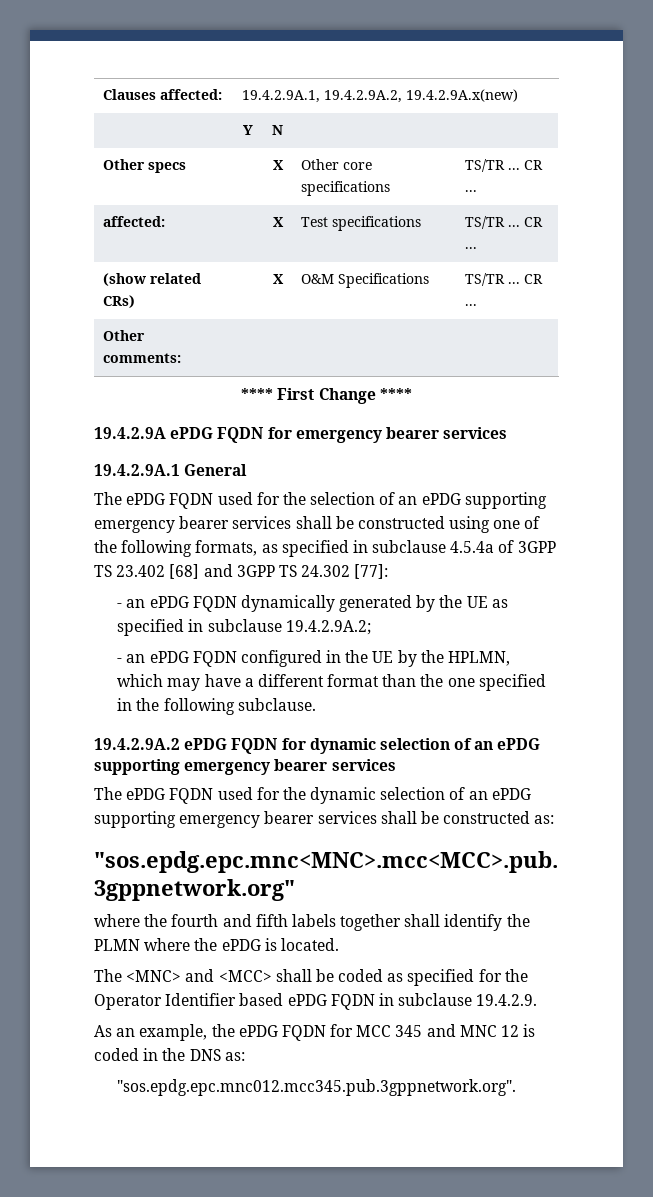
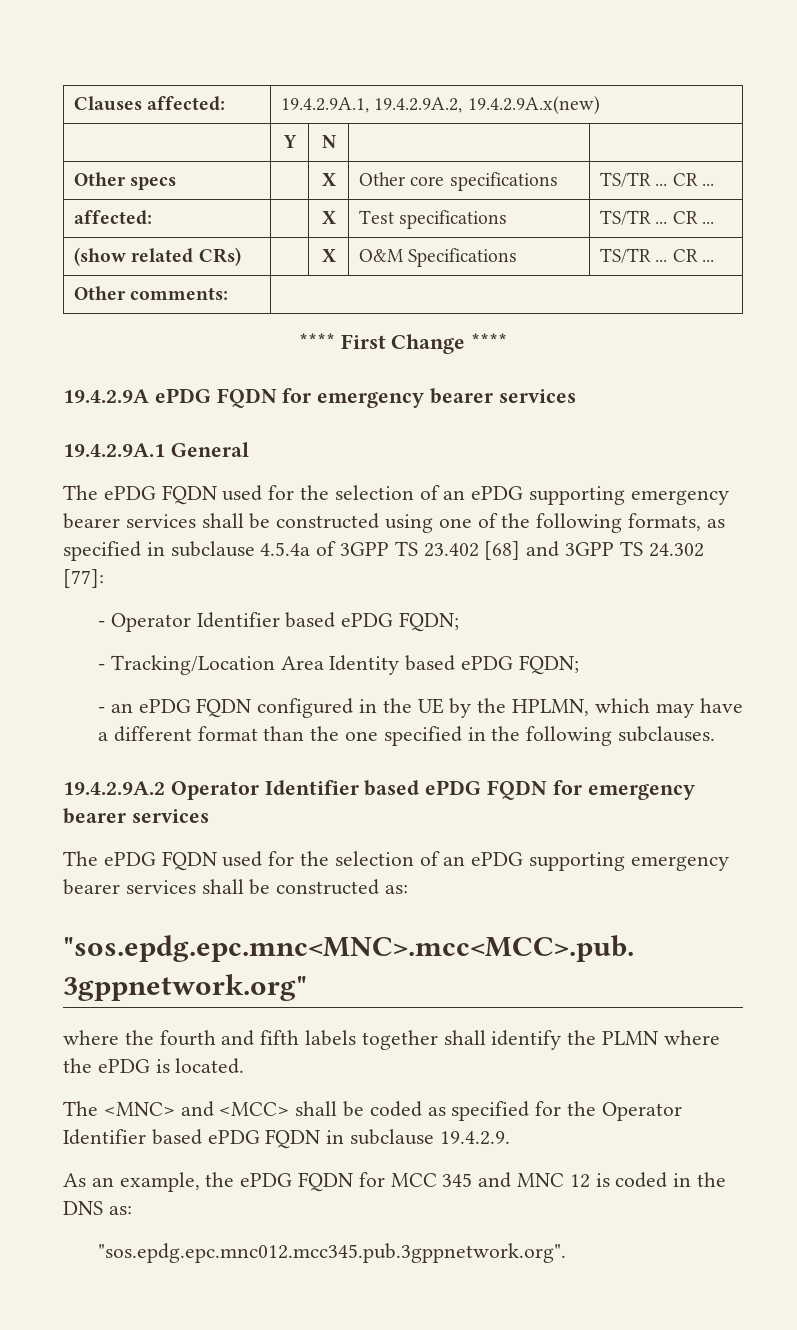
- - an ePDG FQDN dynamically generated by the UE as specified in subclause 19.4.2.9A.2;
+ - Operator Identifier based ePDG FQDN;
+ - Tracking/Location Area Identity based ePDG FQDN;
- - an ePDG FQDN configured in the UE by the HPLMN, which may have a different format than the one specified in the following subclause.
+ - an ePDG FQDN configured in the UE by the HPLMN, which may have a different format than the one specified in the following subclauses.
- 19.4.2.9A.2 ePDG FQDN for dynamic selection of an ePDG supporting emergency bearer services
+ 19.4.2.9A.2 Operator Identifier based ePDG FQDN for emergency bearer services
- The ePDG FQDN used for the dynamic selection of an ePDG supporting emergency bearer services shall be constructed as:
+ The ePDG FQDN used for the selection of an ePDG supporting emergency bearer services shall be constructed as:

